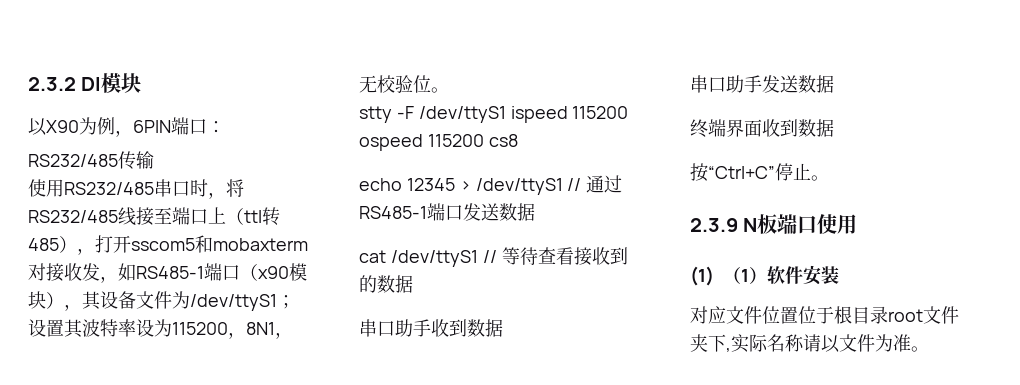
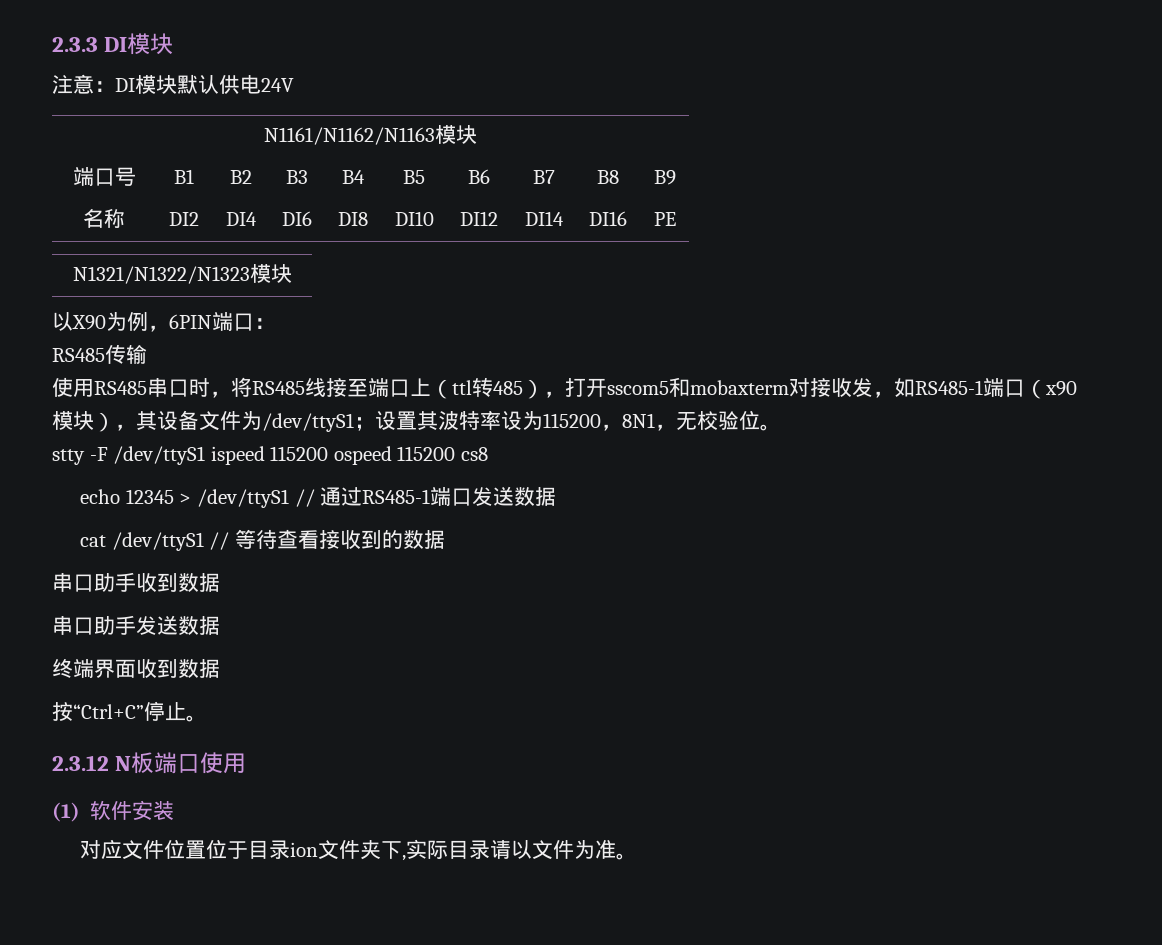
- 2.3.2 DI模块
+ 2.3.3 DI模块
+ 注意：DI模块默认供电24V
+ N1161/N1162/N1163模块
+ 端口号 | B1 | B2 | B3 | B4 | B5 | B6 | B7 | B8 | B9
+ 名称 | DI2 | DI4 | DI6 | DI8 | DI10 | DI12 | DI14 | DI16 | PE
+ N1321/N1322/N1323模块
- RS232/485传输
+ RS485传输
- 使用RS232/485串口时，将RS232/485线接至端口上（ttl转485），打开sscom5和mobaxterm对接收发，如RS485-1端口（x90模块），其设备文件为/dev/ttyS1；设置其波特率设为115200，8N1，无校验位。
+ 使用RS485串口时，将RS485线接至端口上（ttl转485），打开sscom5和mobaxterm对接收发，如RS485-1端口（x90模块），其设备文件为/dev/ttyS1；设置其波特率设为115200，8N1，无校验位。
- 2.3.9 N板端口使用
+ 2.3.12 N板端口使用
- (1)（1）软件安装
+ (1)软件安装
- 对应文件位置位于根目录root文件夹下,实际名称请以文件为准。
+ 对应文件位置位于目录ion文件夹下,实际目录请以文件为准。

